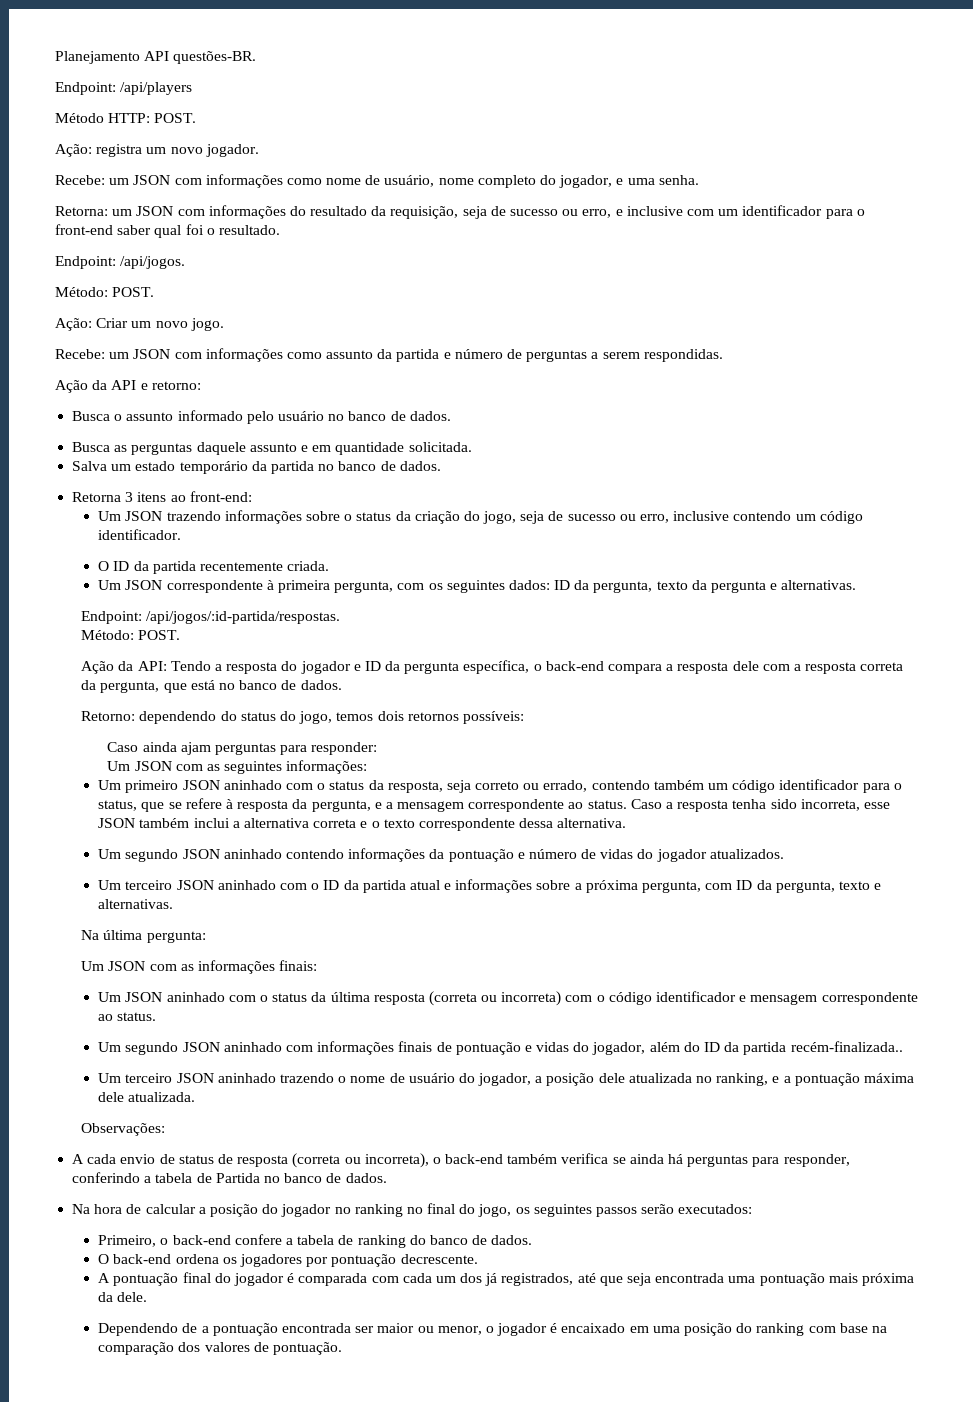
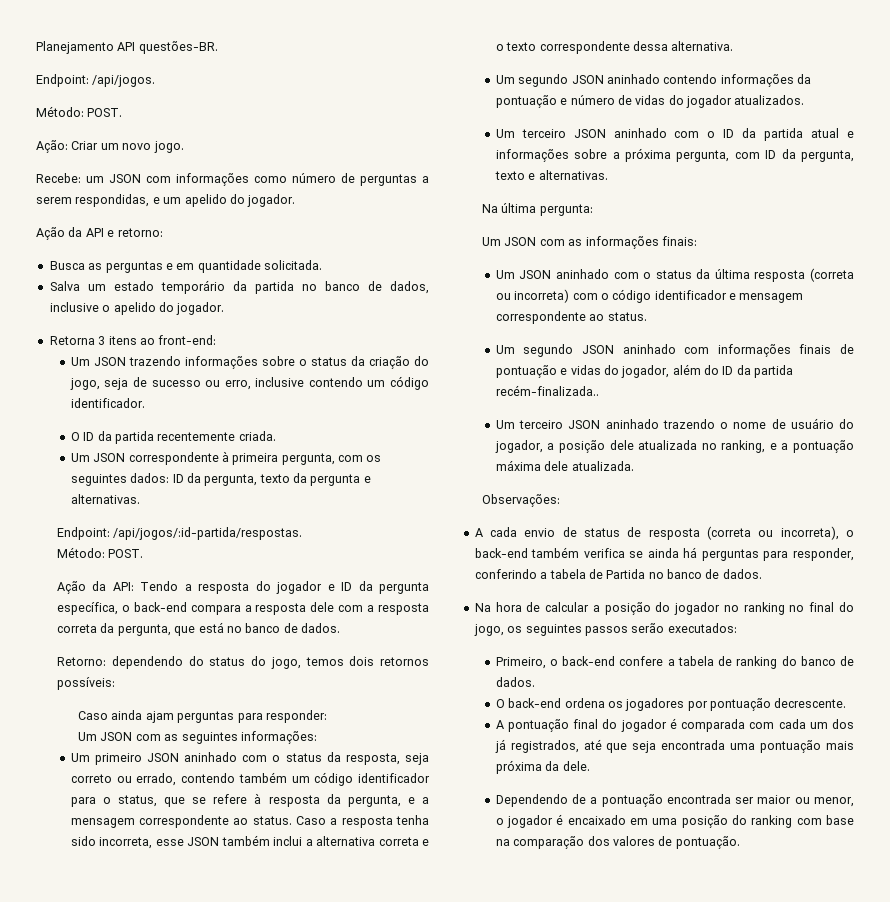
- Endpoint: /api/players
- Método HTTP: POST.
- Ação: registra um novo jogador.
- Recebe: um JSON com informações como nome de usuário, nome completo do jogador, e uma senha.
- Retorna: um JSON com informações do resultado da requisição, seja de sucesso ou erro, e inclusive com um identificador para o front-end saber qual foi o resultado.
- Recebe: um JSON com informações como assunto da partida e número de perguntas a serem respondidas.
+ Recebe: um JSON com informações como número de perguntas a serem respondidas, e um apelido do jogador.
- Busca o assunto informado pelo usuário no banco de dados.
- Busca as perguntas daquele assunto e em quantidade solicitada.
+ Busca as perguntas e em quantidade solicitada.
- Salva um estado temporário da partida no banco de dados.
+ Salva um estado temporário da partida no banco de dados, inclusive o apelido do jogador.

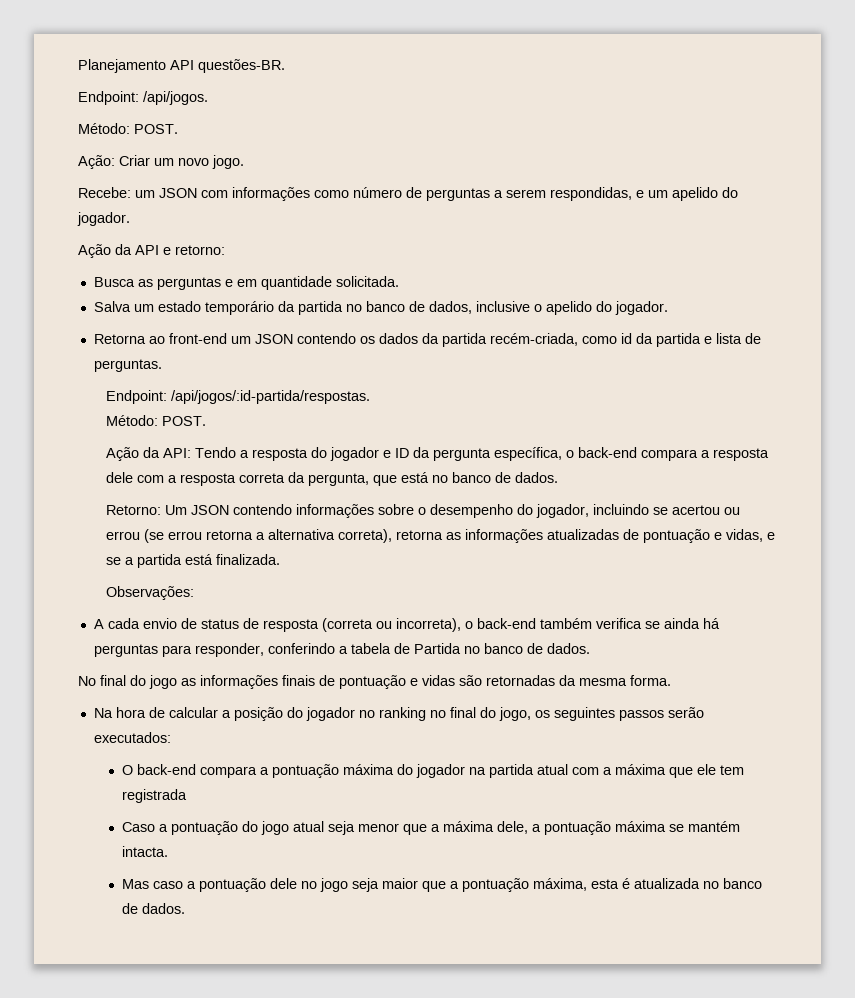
- Retorna 3 itens ao front-end:
- Um JSON trazendo informações sobre o status da criação do jogo, seja de sucesso ou erro, inclusive contendo um código identificador.
- O ID da partida recentemente criada.
- Um JSON correspondente à primeira pergunta, com os seguintes dados: ID da pergunta, texto da pergunta e alternativas.
+ Retorna ao front-end um JSON contendo os dados da partida recém-criada, como id da partida e lista de perguntas.
- Retorno: dependendo do status do jogo, temos dois retornos possíveis:
- Caso ainda ajam perguntas para responder:
- Um JSON com as seguintes informações:
- Um primeiro JSON aninhado com o status da resposta, seja correto ou errado, contendo também um código identificador para o status, que se refere à resposta da pergunta, e a mensagem correspondente ao status. Caso a resposta tenha sido incorreta, esse JSON também inclui a alternativa correta e o texto correspondente dessa alternativa.
- Um segundo JSON aninhado contendo informações da pontuação e número de vidas do jogador atualizados.
- Um terceiro JSON aninhado com o ID da partida atual e informações sobre a próxima pergunta, com ID da pergunta, texto e alternativas.
- Na última pergunta:
- Um JSON com as informações finais:
- Um JSON aninhado com o status da última resposta (correta ou incorreta) com o código identificador e mensagem correspondente ao status.
- Um segundo JSON aninhado com informações finais de pontuação e vidas do jogador, além do ID da partida recém-finalizada..
- Um terceiro JSON aninhado trazendo o nome de usuário do jogador, a posição dele atualizada no ranking, e a pontuação máxima dele atualizada.
+ Retorno: Um JSON contendo informações sobre o desempenho do jogador, incluindo se acertou ou errou (se errou retorna a alternativa correta), retorna as informações atualizadas de pontuação e vidas, e se a partida está finalizada.
+ No final do jogo as informações finais de pontuação e vidas são retornadas da mesma forma.
- Primeiro, o back-end confere a tabela de ranking do banco de dados.
- O back-end ordena os jogadores por pontuação decrescente.
- A pontuação final do jogador é comparada com cada um dos já registrados, até que seja encontrada uma pontuação mais próxima da dele.
- Dependendo de a pontuação encontrada ser maior ou menor, o jogador é encaixado em uma posição do ranking com base na comparação dos valores de pontuação.
+ O back-end compara a pontuação máxima do jogador na partida atual com a máxima que ele tem registrada
+ Caso a pontuação do jogo atual seja menor que a máxima dele, a pontuação máxima se mantém intacta.
+ Mas caso a pontuação dele no jogo seja maior que a pontuação máxima, esta é atualizada no banco de dados.

